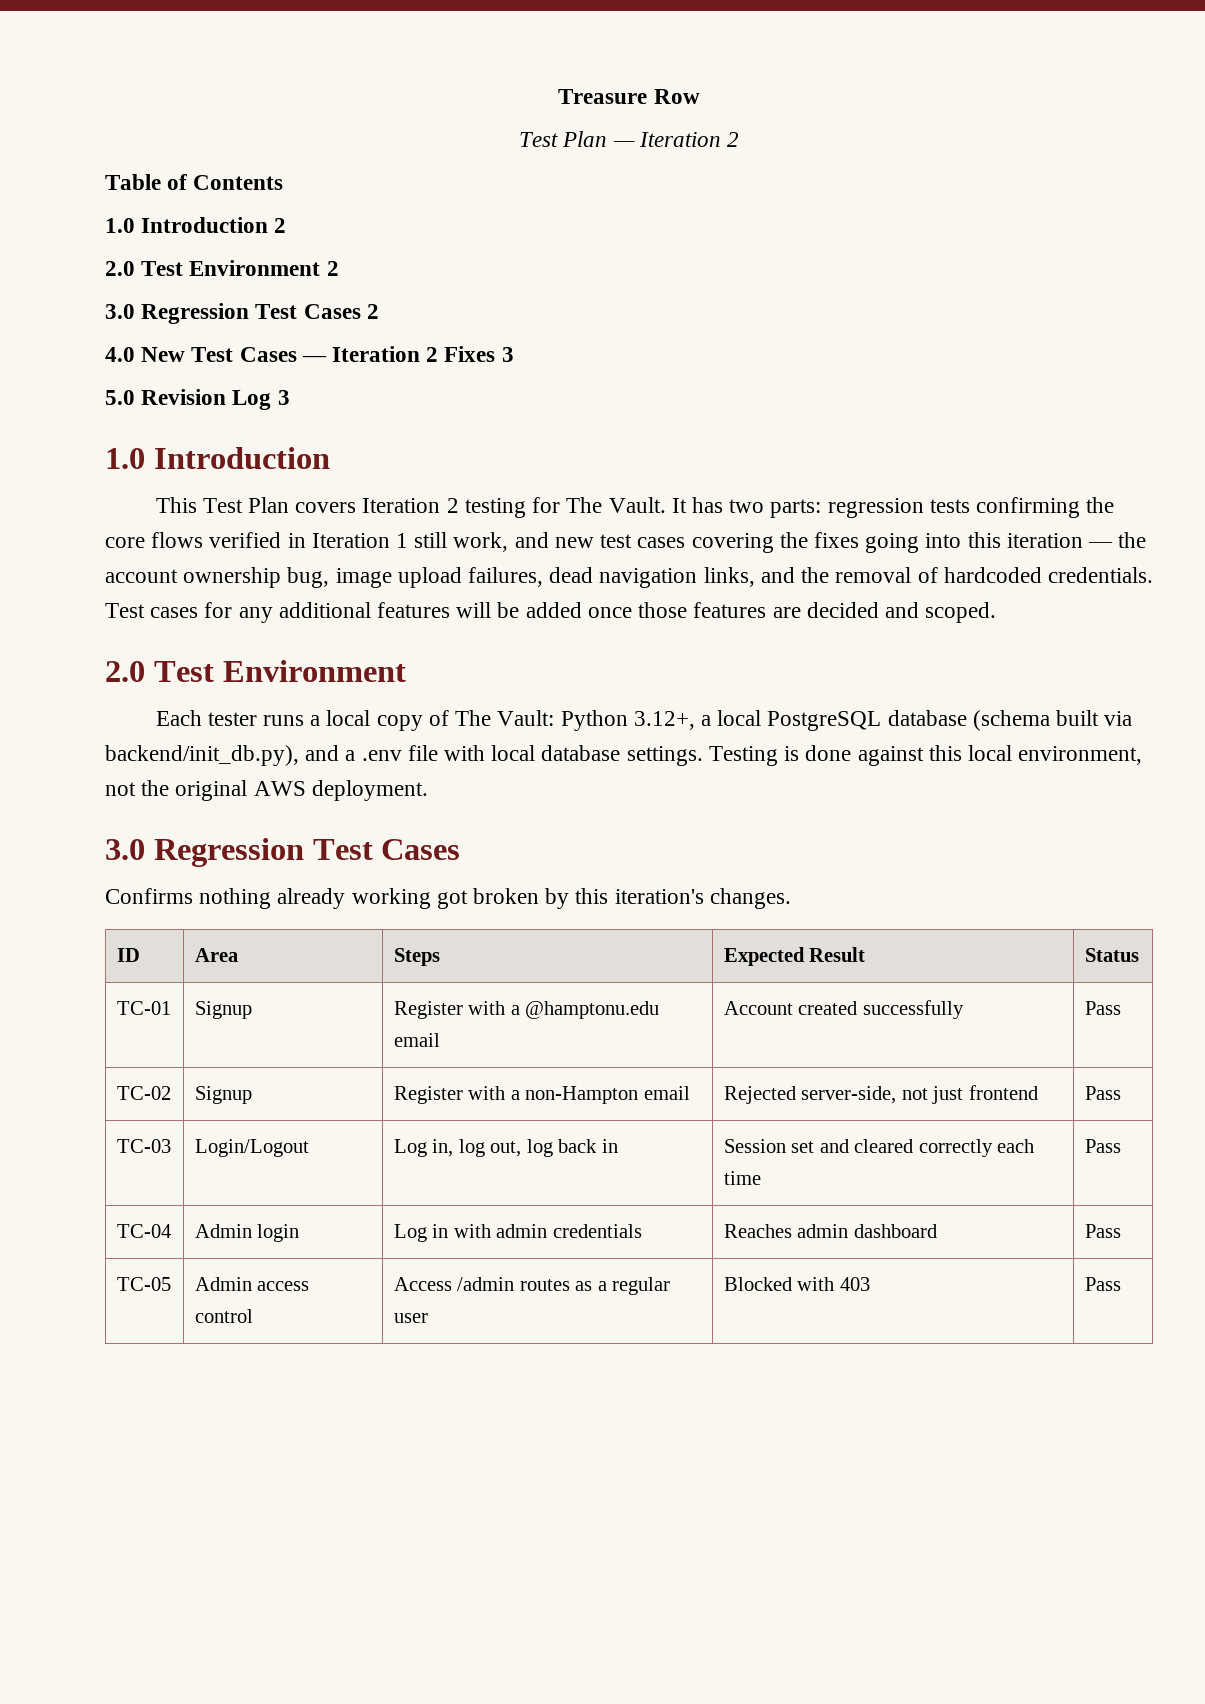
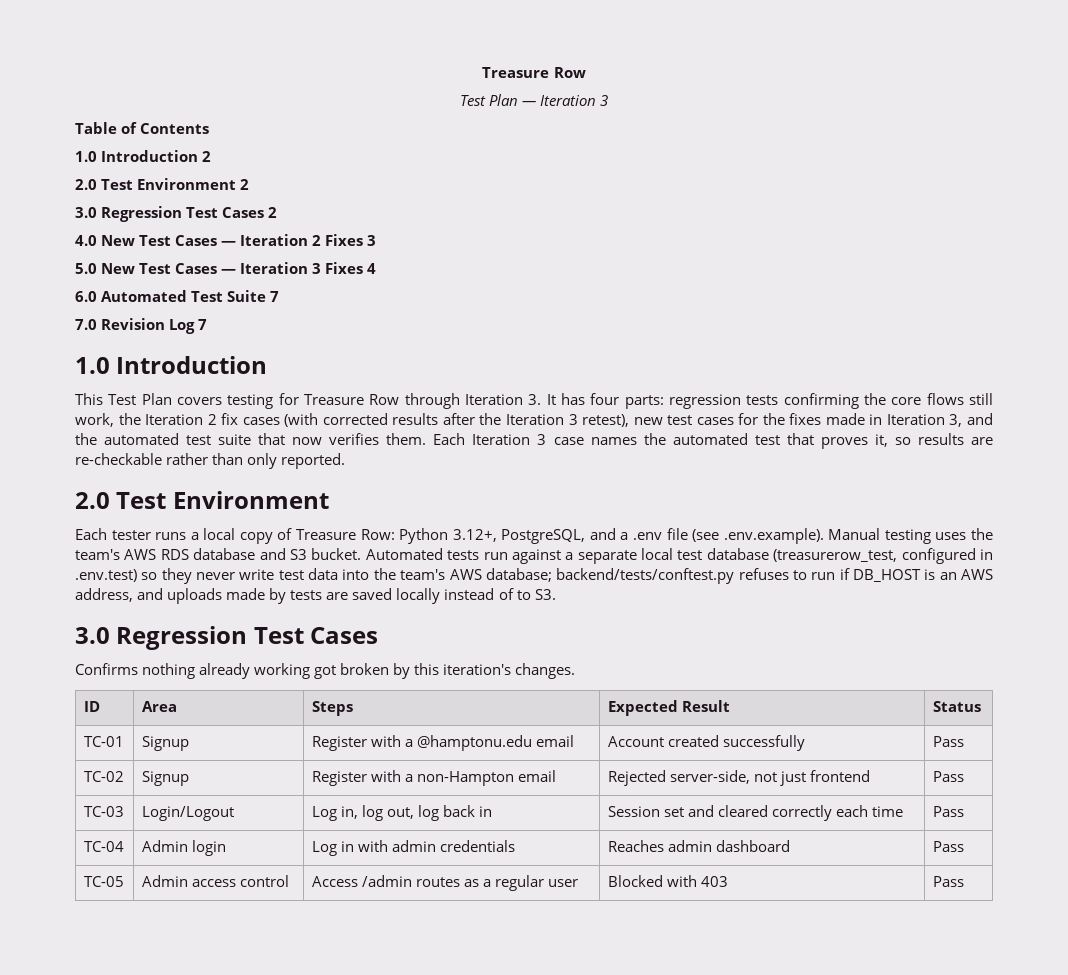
- Test Plan — Iteration 2
+ Test Plan — Iteration 3
- 5.0 Revision Log 3
+ 5.0 New Test Cases — Iteration 3 Fixes 4
+ 6.0 Automated Test Suite 7
+ 7.0 Revision Log 7
- This Test Plan covers Iteration 2 testing for The Vault. It has two parts: regression tests confirming the core flows verified in Iteration 1 still work, and new test cases covering the fixes going into this iteration — the account ownership bug, image upload failures, dead navigation links, and the removal of hardcoded credentials. Test cases for any additional features will be added once those features are decided and scoped.
+ This Test Plan covers testing for Treasure Row through Iteration 3. It has four parts: regression tests confirming the core flows still work, the Iteration 2 fix cases (with corrected results after the Iteration 3 retest), new test cases for the fixes made in Iteration 3, and the automated test suite that now verifies them. Each Iteration 3 case names the automated test that proves it, so results are re-checkable rather than only reported.
- Each tester runs a local copy of The Vault: Python 3.12+, a local PostgreSQL database (schema built via backend/init_db.py), and a .env file with local database settings. Testing is done against this local environment, not the original AWS deployment.
+ Each tester runs a local copy of Treasure Row: Python 3.12+, PostgreSQL, and a .env file (see .env.example). Manual testing uses the team's AWS RDS database and S3 bucket. Automated tests run against a separate local test database (treasurerow_test, configured in .env.test) so they never write test data into the team's AWS database; backend/tests/conftest.py refuses to run if DB_HOST is an AWS address, and uploads made by tests are saved locally instead of to S3.

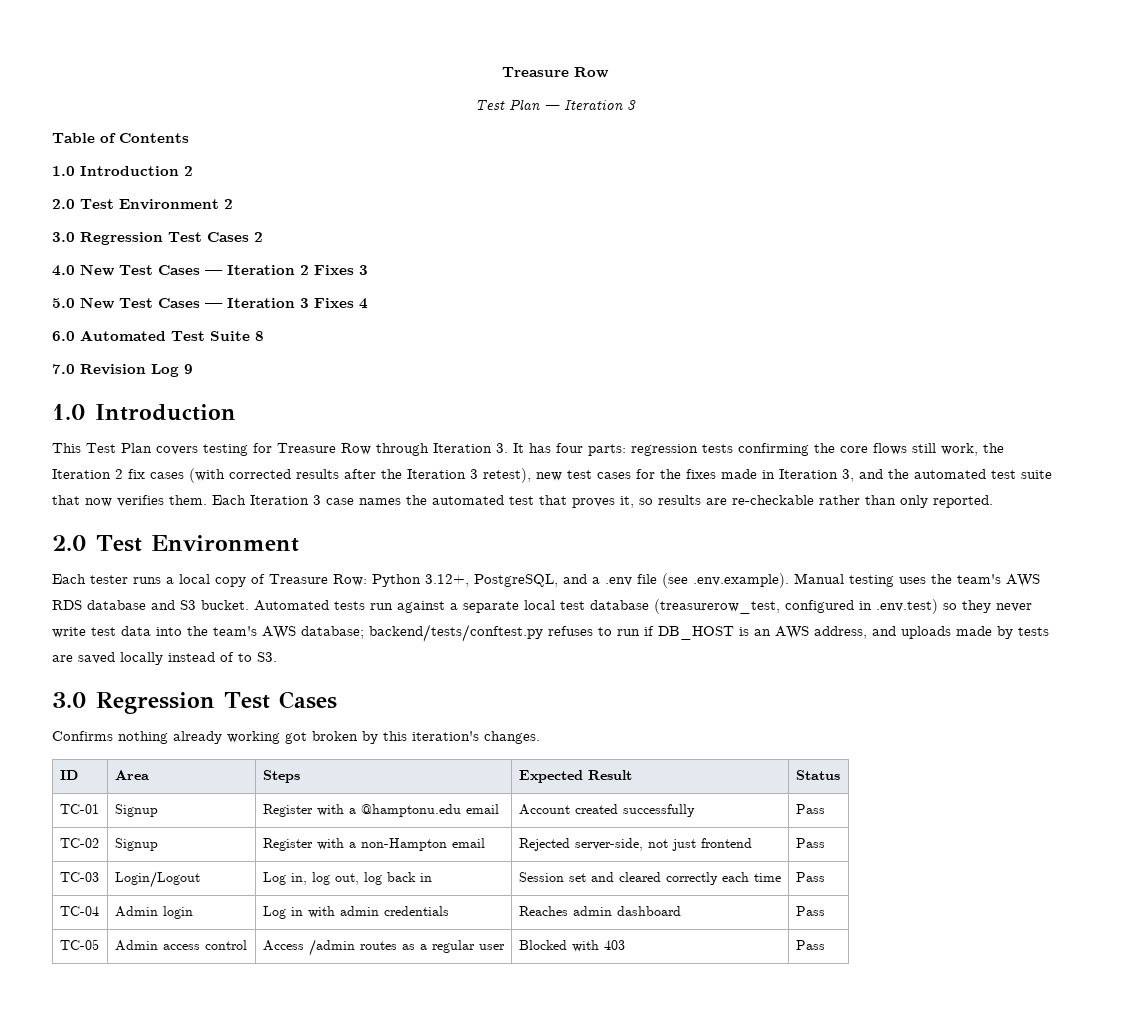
- 6.0 Automated Test Suite 7
+ 6.0 Automated Test Suite 8
- 7.0 Revision Log 7
+ 7.0 Revision Log 9

